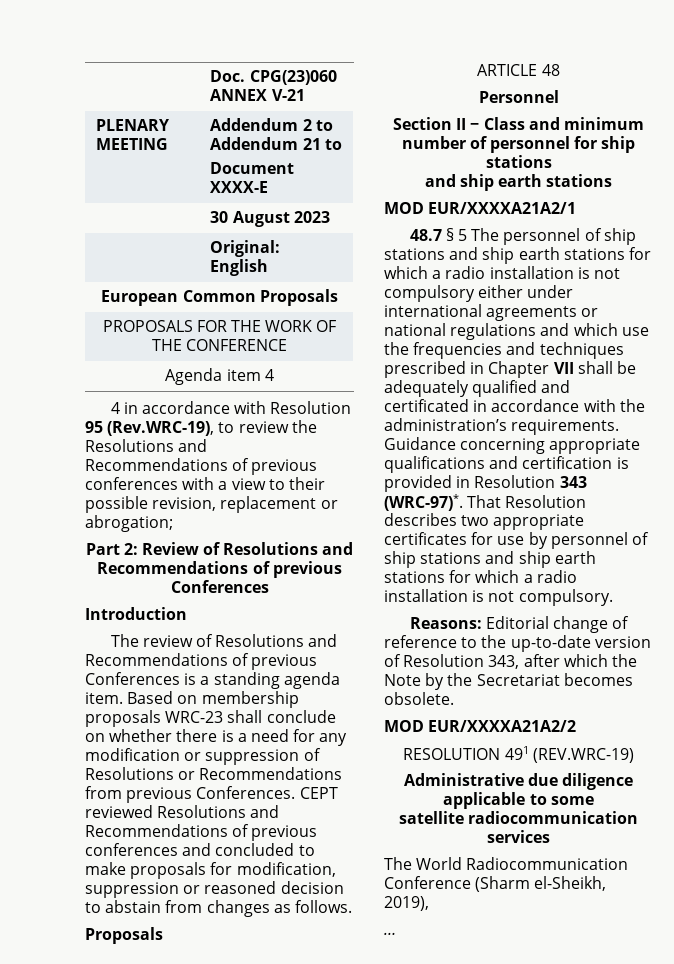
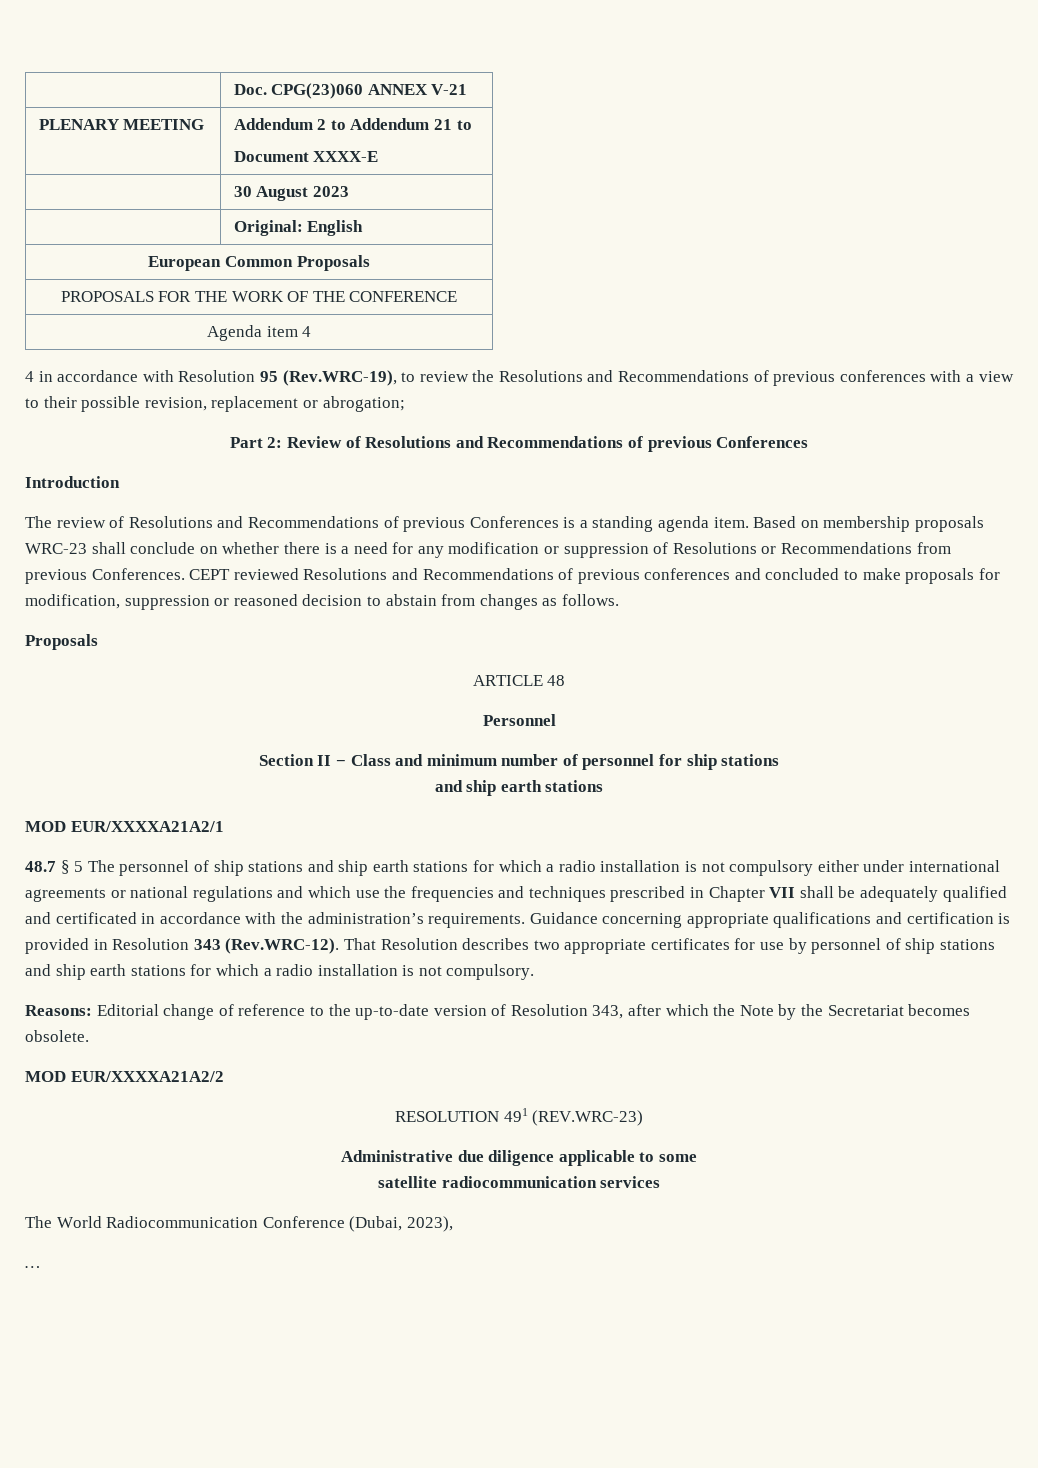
- Guidance concerning appropriate qualifications and certification is provided in Resolution 343 (WRC-97)*. That Resolution describes two appropriate certificates for use by personnel of ship stations and ship earth stations for which a radio installation is not compulsory.
+ Guidance concerning appropriate qualifications and certification is provided in Resolution 343 (Rev.WRC-12). That Resolution describes two appropriate certificates for use by personnel of ship stations and ship earth stations for which a radio installation is not compulsory.
- RESOLUTION 491 (REV.WRC-19)
+ RESOLUTION 491 (REV.WRC-23)
- The World Radiocommunication Conference (Sharm el-Sheikh, 2019),
+ The World Radiocommunication Conference (Dubai, 2023),

